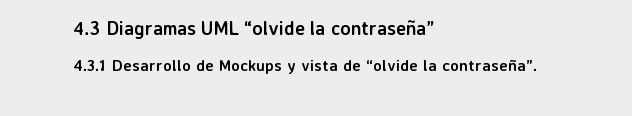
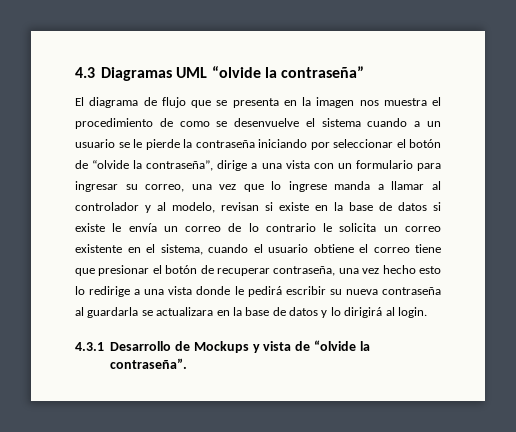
+ El diagrama de flujo que se presenta en la imagen nos muestra el procedimiento de como se desenvuelve el sistema cuando a un usuario se le pierde la contraseña iniciando por seleccionar el botón de “olvide la contraseña”, dirige a una vista con un formulario para ingresar su correo, una vez que lo ingrese manda a llamar al controlador y al modelo, revisan si existe en la base de datos si existe le envía un correo de lo contrario le solicita un correo existente en el sistema, cuando el usuario obtiene el correo tiene que presionar el botón de recuperar contraseña, una vez hecho esto lo redirige a una vista donde le pedirá escribir su nueva contraseña al guardarla se actualizara en la base de datos y lo dirigirá al login.

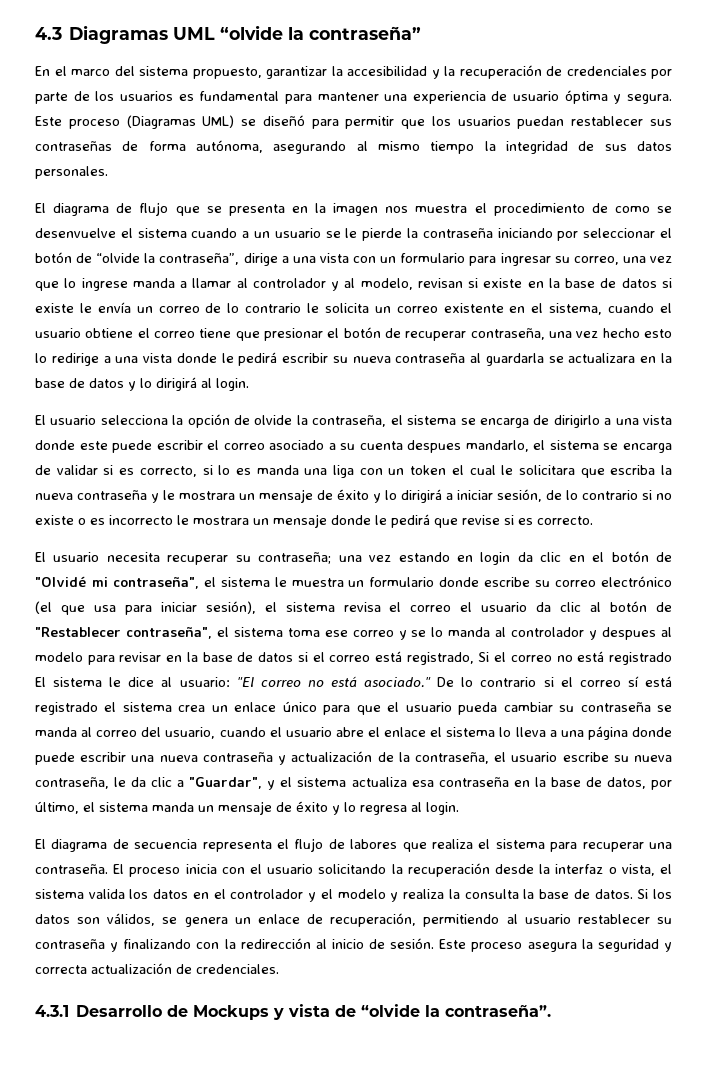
+ En el marco del sistema propuesto, garantizar la accesibilidad y la recuperación de credenciales por parte de los usuarios es fundamental para mantener una experiencia de usuario óptima y segura. Este proceso (Diagramas UML) se diseñó para permitir que los usuarios puedan restablecer sus contraseñas de forma autónoma, asegurando al mismo tiempo la integridad de sus datos personales.
+ El usuario selecciona la opción de olvide la contraseña, el sistema se encarga de dirigirlo a una vista donde este puede escribir el correo asociado a su cuenta despues mandarlo, el sistema se encarga de validar si es correcto, si lo es manda una liga con un token el cual le solicitara que escriba la nueva contraseña y le mostrara un mensaje de éxito y lo dirigirá a iniciar sesión, de lo contrario si no existe o es incorrecto le mostrara un mensaje donde le pedirá que revise si es correcto.
+ El usuario necesita recuperar su contraseña; una vez estando en login da clic en el botón de "Olvidé mi contraseña", el sistema le muestra un formulario donde escribe su correo electrónico (el que usa para iniciar sesión), el sistema revisa el correo el usuario da clic al botón de "Restablecer contraseña", el sistema toma ese correo y se lo manda al controlador y despues al modelo para revisar en la base de datos si el correo está registrado, Si el correo no está registrado El sistema le dice al usuario: "El correo no está asociado." De lo contrario si el correo sí está registrado el sistema crea un enlace único para que el usuario pueda cambiar su contraseña se manda al correo del usuario, cuando el usuario abre el enlace el sistema lo lleva a una página donde puede escribir una nueva contraseña y actualización de la contraseña, el usuario escribe su nueva contraseña, le da clic a "Guardar", y el sistema actualiza esa contraseña en la base de datos, por último, el sistema manda un mensaje de éxito y lo regresa al login.
+ El diagrama de secuencia representa el flujo de labores que realiza el sistema para recuperar una contraseña. El proceso inicia con el usuario solicitando la recuperación desde la interfaz o vista, el sistema valida los datos en el controlador y el modelo y realiza la consulta la base de datos. Si los datos son válidos, se genera un enlace de recuperación, permitiendo al usuario restablecer su contraseña y finalizando con la redirección al inicio de sesión. Este proceso asegura la seguridad y correcta actualización de credenciales.

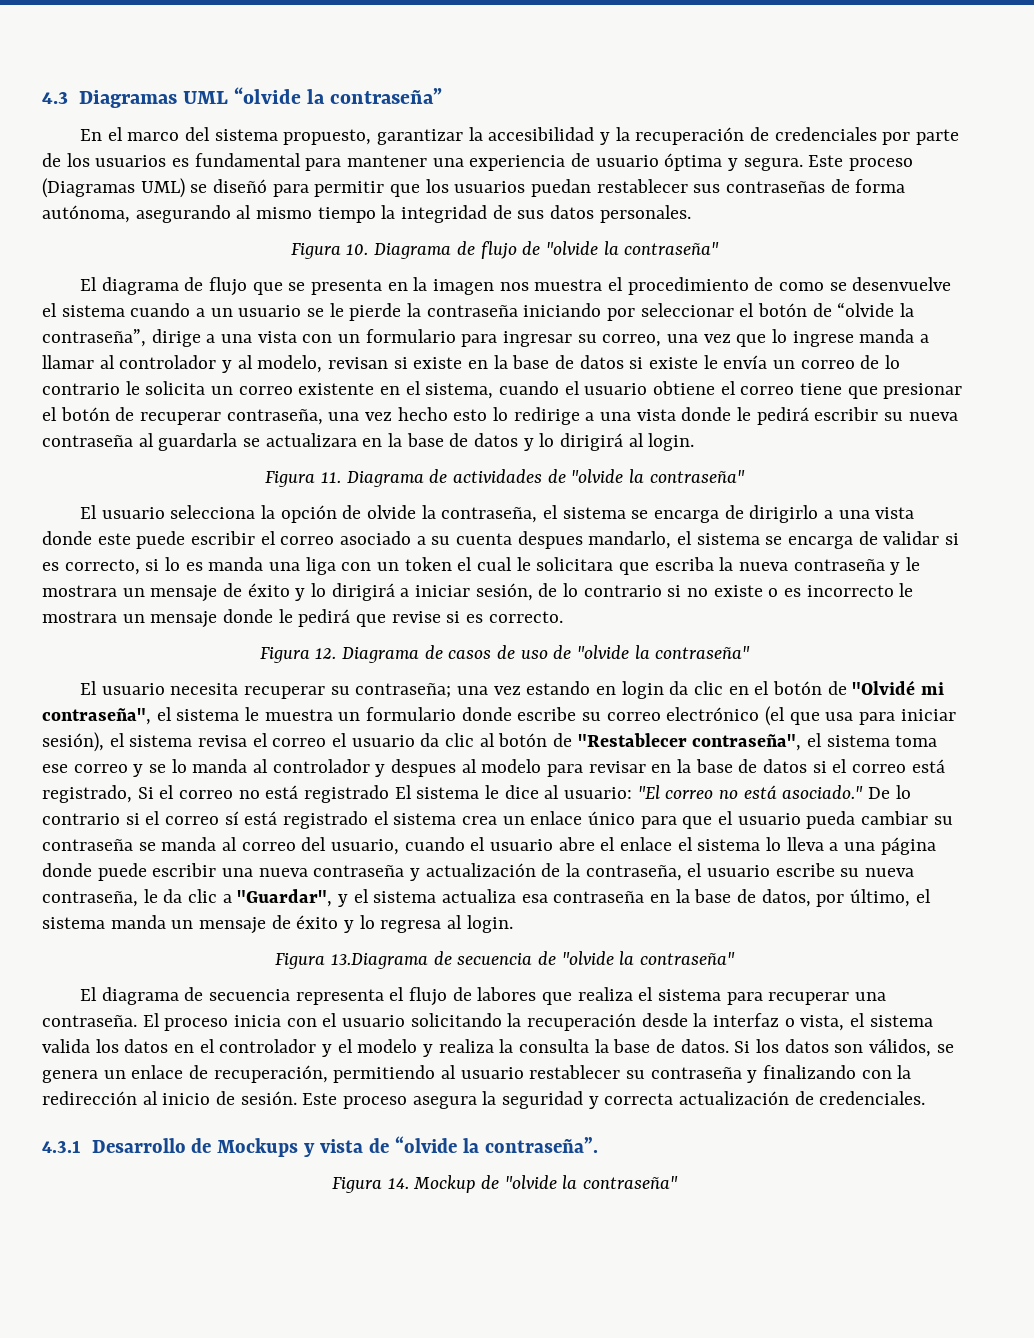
+ Figura 10. Diagrama de flujo de "olvide la contraseña"
+ Figura 11. Diagrama de actividades de "olvide la contraseña"
+ Figura 12. Diagrama de casos de uso de "olvide la contraseña"
+ Figura 13.Diagrama de secuencia de "olvide la contraseña"
+ Figura 14. Mockup de "olvide la contraseña"

